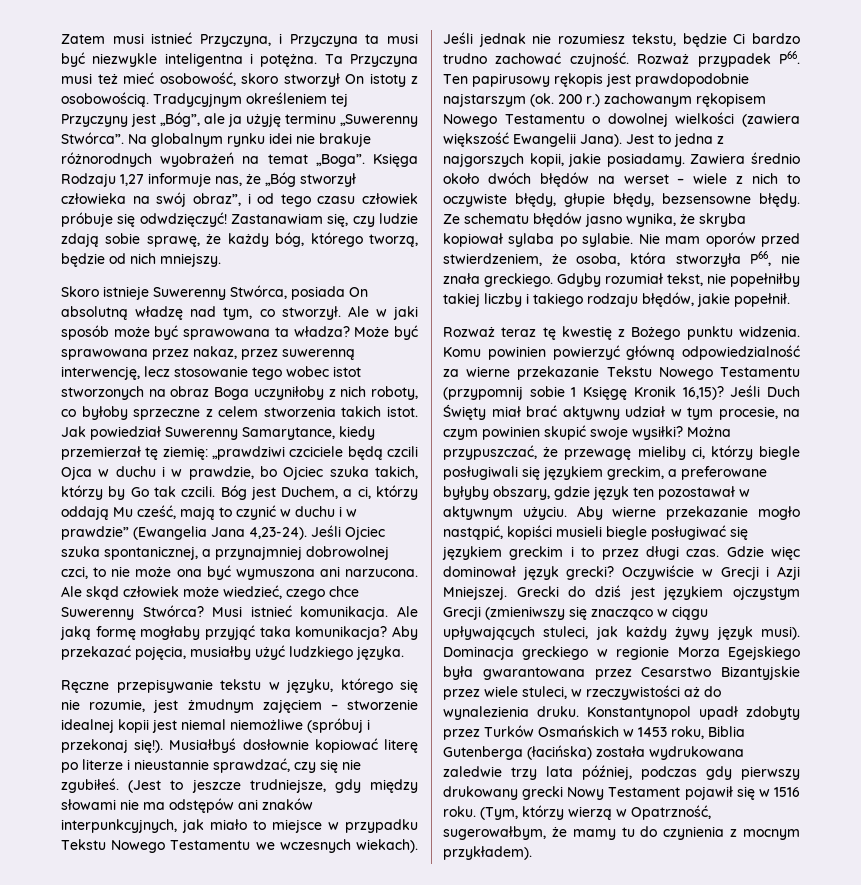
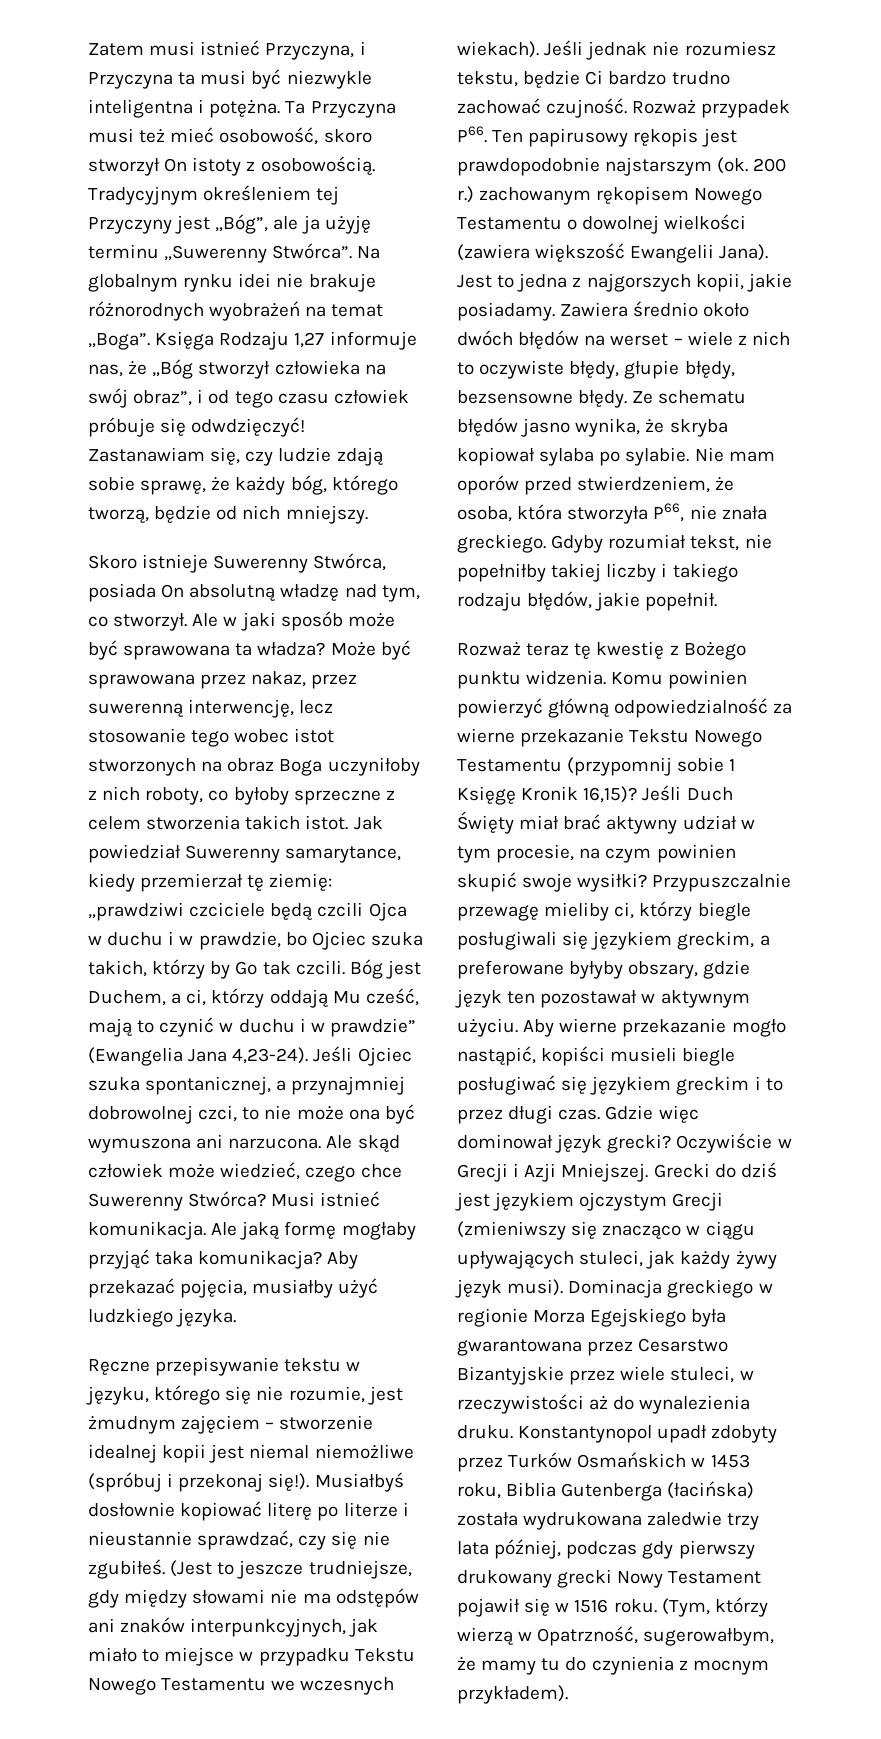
- Jak powiedział Suwerenny Samarytance, kiedy przemierzał tę ziemię: „prawdziwi czciciele będą czcili Ojca w duchu i w prawdzie, bo Ojciec szuka takich, którzy by Go tak czcili.
+ Jak powiedział Suwerenny samarytance, kiedy przemierzał tę ziemię: „prawdziwi czciciele będą czcili Ojca w duchu i w prawdzie, bo Ojciec szuka takich, którzy by Go tak czcili.
- Można przypuszczać, że przewagę mieliby ci, którzy biegle posługiwali się językiem greckim, a preferowane byłyby obszary, gdzie język ten pozostawał w aktywnym użyciu.
+ Przypuszczalnie przewagę mieliby ci, którzy biegle posługiwali się językiem greckim, a preferowane byłyby obszary, gdzie język ten pozostawał w aktywnym użyciu.

